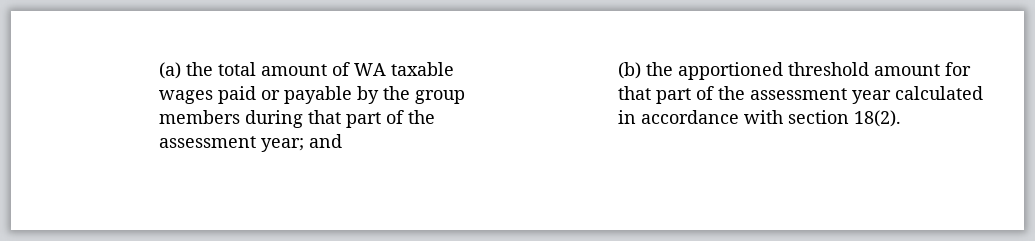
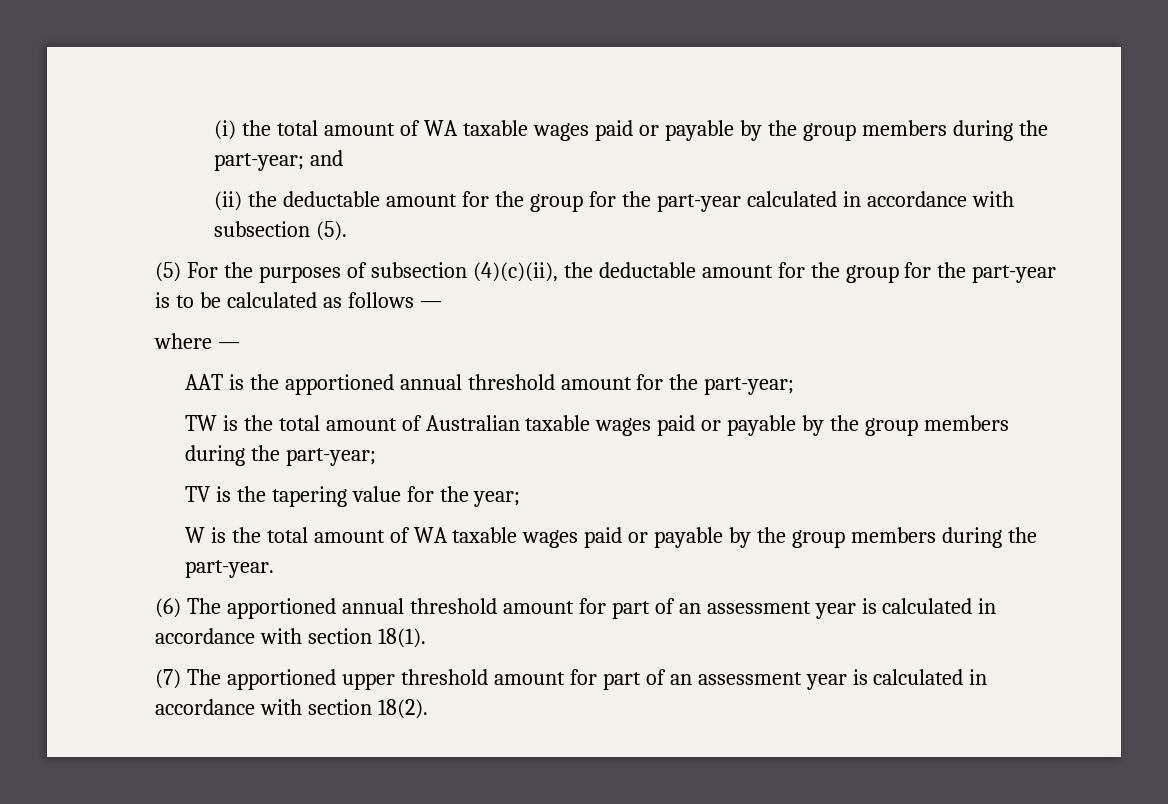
- (a) the total amount of WA taxable wages paid or payable by the group members during that part of the assessment year; and
- (b) the apportioned threshold amount for that part of the assessment year calculated in accordance with section 18(2).
+ (i) the total amount of WA taxable wages paid or payable by the group members during the part-year; and
+ (ii) the deductable amount for the group for the part-year calculated in accordance with subsection (5).
+ (5) For the purposes of subsection (4)(c)(ii), the deductable amount for the group for the part-year is to be calculated as follows —
+ where —
+ AAT is the apportioned annual threshold amount for the part-year;
+ TW is the total amount of Australian taxable wages paid or payable by the group members during the part-year;
+ TV is the tapering value for the year;
+ W is the total amount of WA taxable wages paid or payable by the group members during the part-year.
+ (6) The apportioned annual threshold amount for part of an assessment year is calculated in accordance with section 18(1).
+ (7) The apportioned upper threshold amount for part of an assessment year is calculated in accordance with section 18(2).

